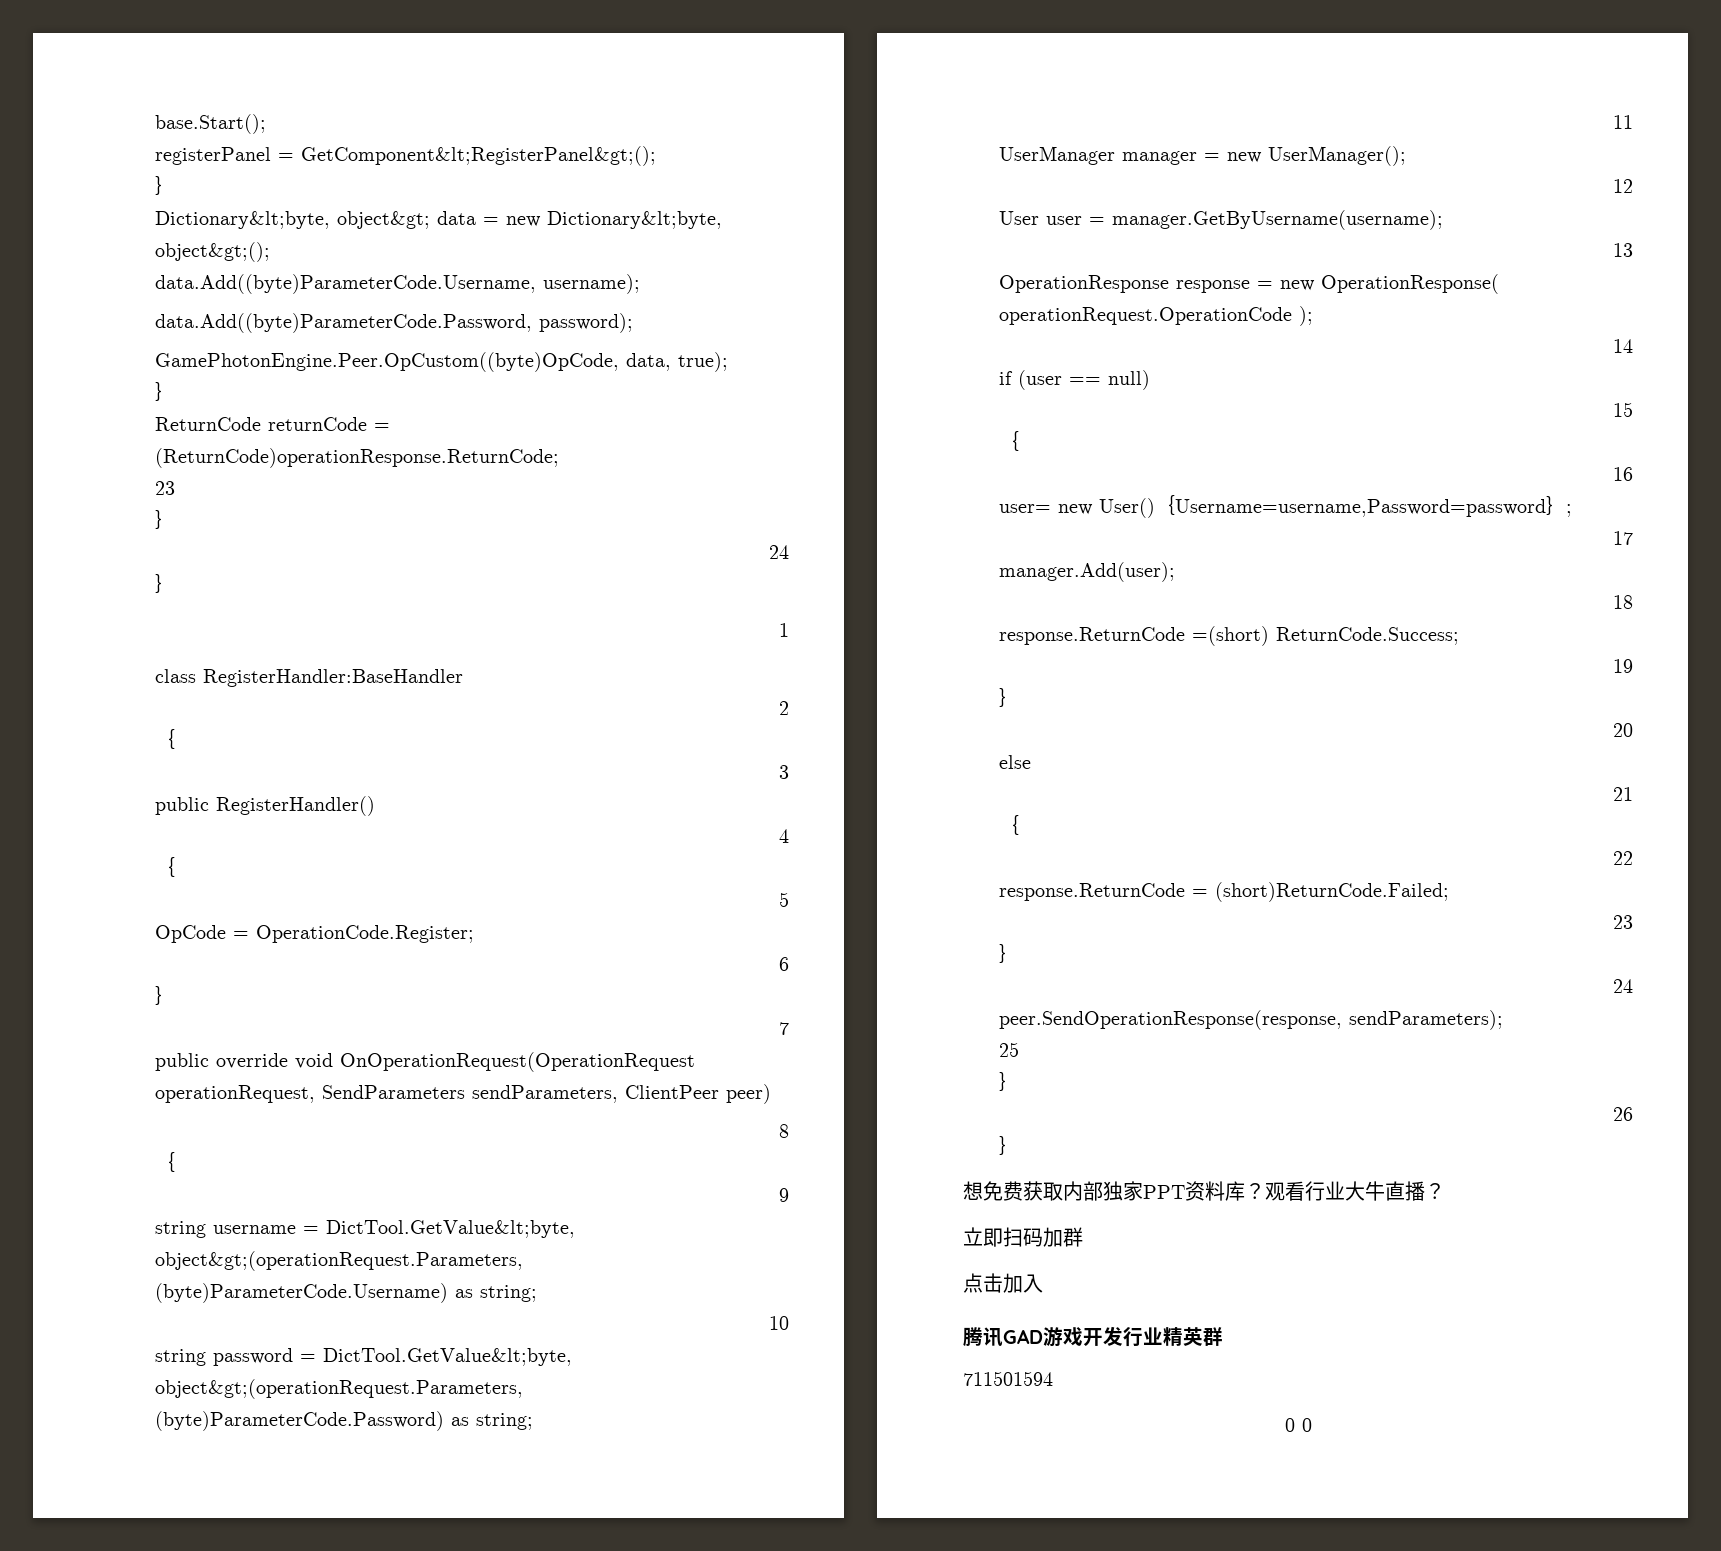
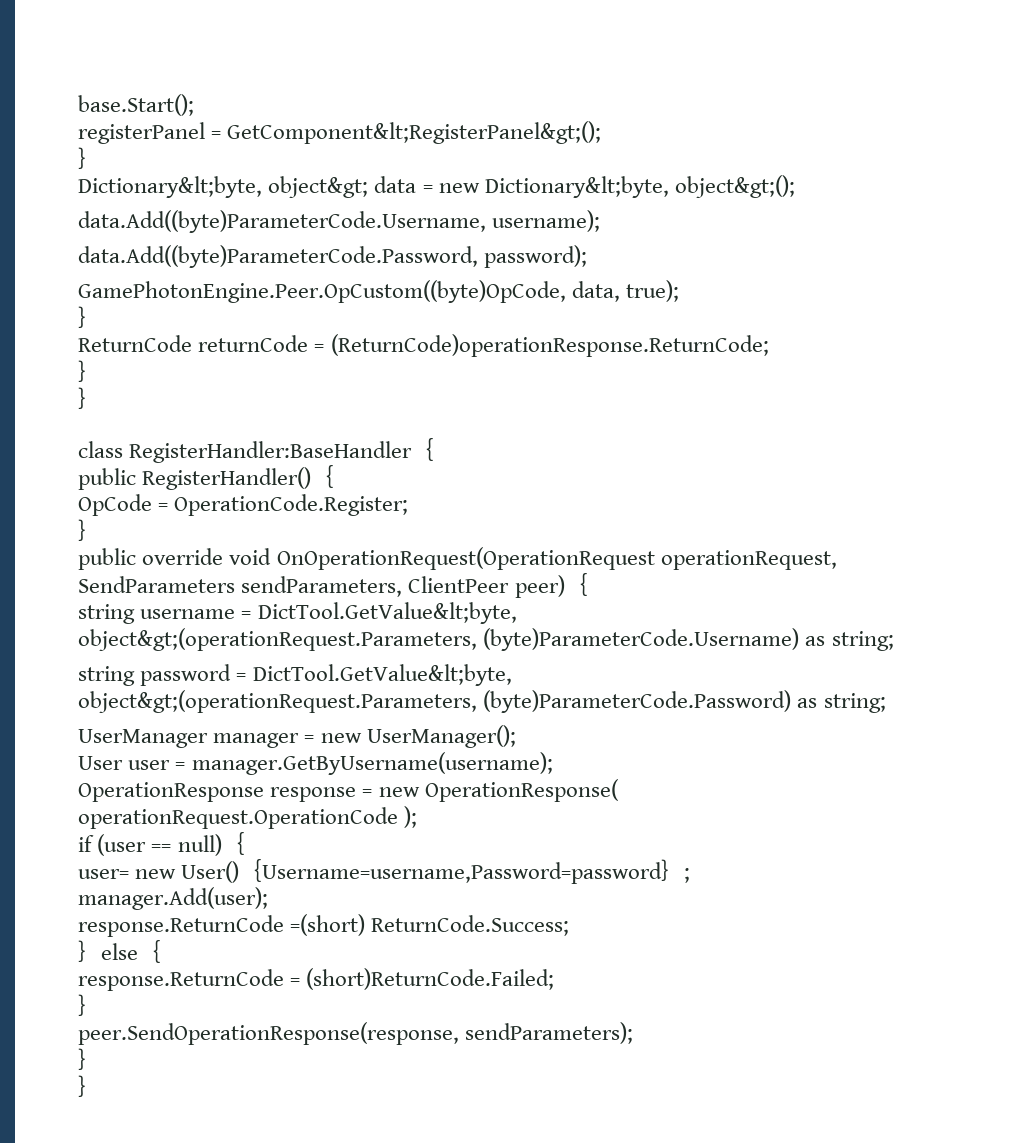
  ReturnCode returnCode = (ReturnCode)operationResponse.ReturnCode;
- 23
  ｝
- 24
  ｝
- 1
- class RegisterHandler:BaseHandler
- 2
- ｛
- 3
+ class RegisterHandler:BaseHandler｛
- public RegisterHandler()
- 4
- ｛
- 5
+ public RegisterHandler()｛
  OpCode = OperationCode.Register;
- 6
  ｝
- 7
- public override void OnOperationRequest(OperationRequest operationRequest, SendParameters sendParameters, ClientPeer peer)
- 8
- ｛
- 9
+ public override void OnOperationRequest(OperationRequest operationRequest, SendParameters sendParameters, ClientPeer peer)｛
- 10
- 11
- 12
- 13
- 14
- if (user == null)
- 15
- ｛
- 16
+ if (user == null)｛
- 17
- 18
- 19
- ｝
- 20
- else
- 21
- ｛
- 22
+ ｝else｛
  response.ReturnCode = (short)ReturnCode.Failed;
- 23
  ｝
- 24
  peer.SendOperationResponse(response, sendParameters);
- 25
  ｝
- 26
  ｝
- 想免费获取内部独家PPT资料库？观看行业大牛直播？
- 立即扫码加群
- 点击加入
- 腾讯GAD游戏开发行业精英群
- 711501594
- 0 0

